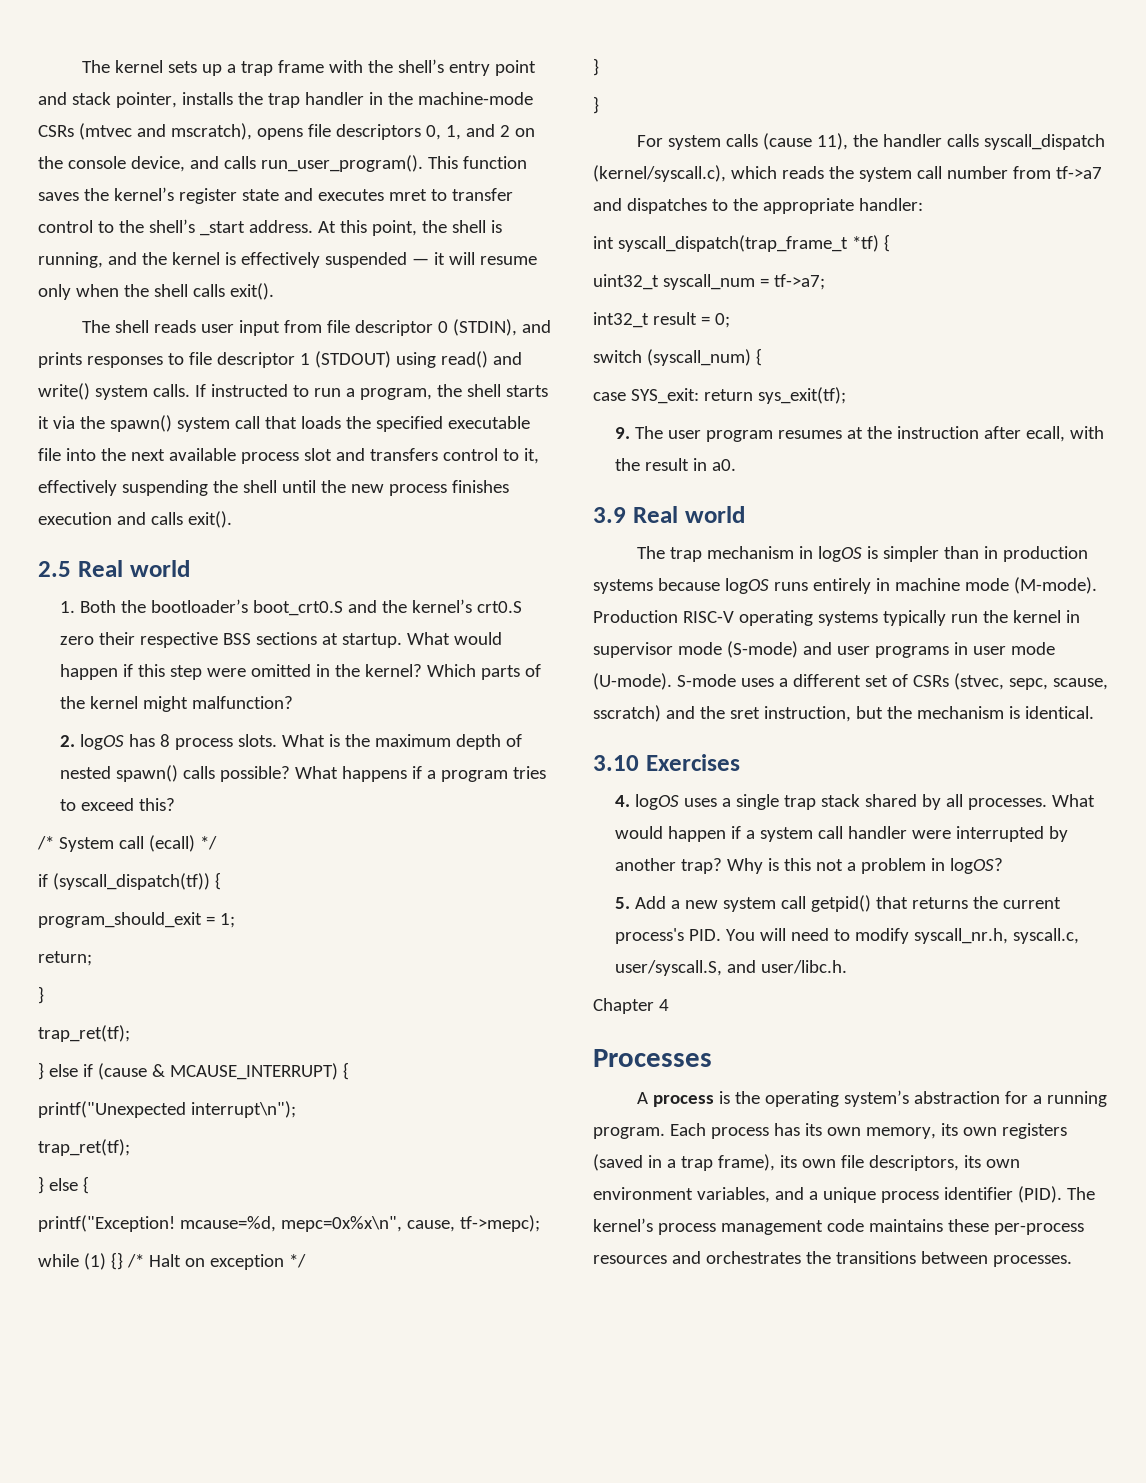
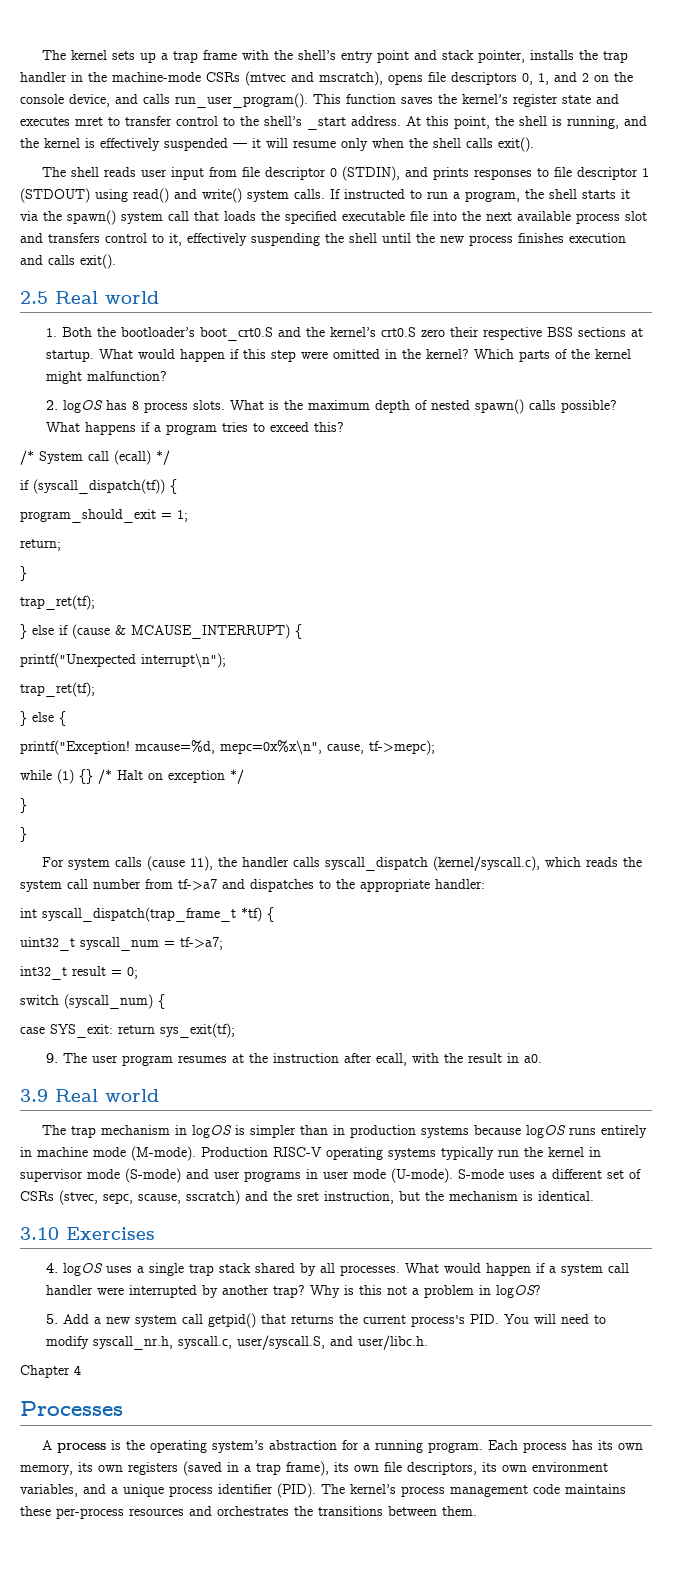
- The kernel’s process management code maintains these per-process resources and orchestrates the transitions between processes.
+ The kernel’s process management code maintains these per-process resources and orchestrates the transitions between them.

